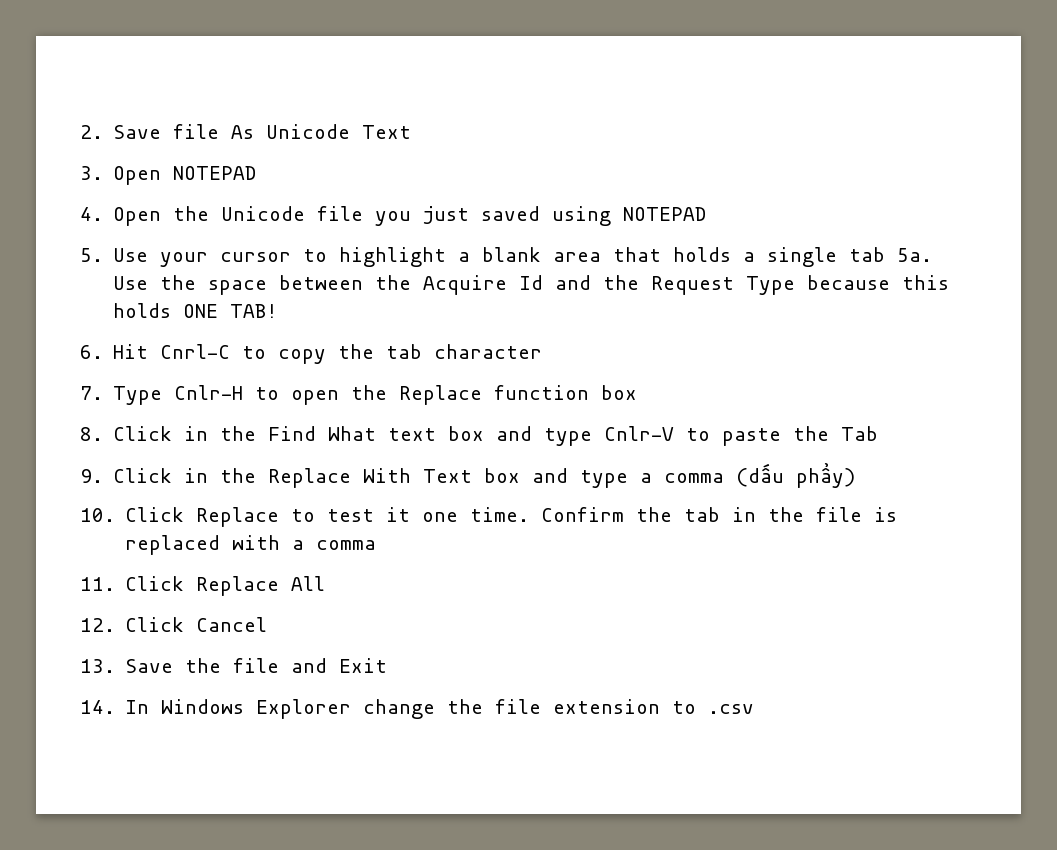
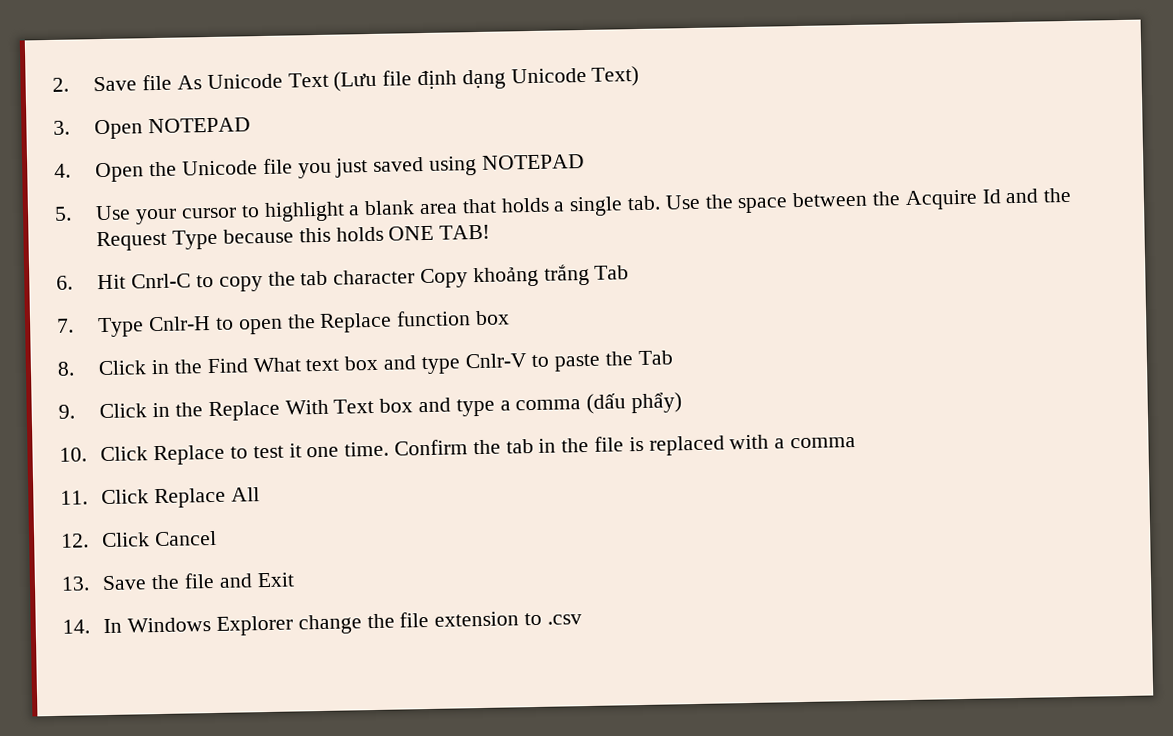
- 2. Save file As Unicode Text
+ 2. Save file As Unicode Text (Lưu file định dạng Unicode Text)
- 5. Use your cursor to highlight a blank area that holds a single tab 5a. Use the space between the Acquire Id and the Request Type because this holds ONE TAB!
+ 5. Use your cursor to highlight a blank area that holds a single tab. Use the space between the Acquire Id and the Request Type because this holds ONE TAB!
- 6. Hit Cnrl-C to copy the tab character
+ 6. Hit Cnrl-C to copy the tab character Copy khoảng trắng Tab

